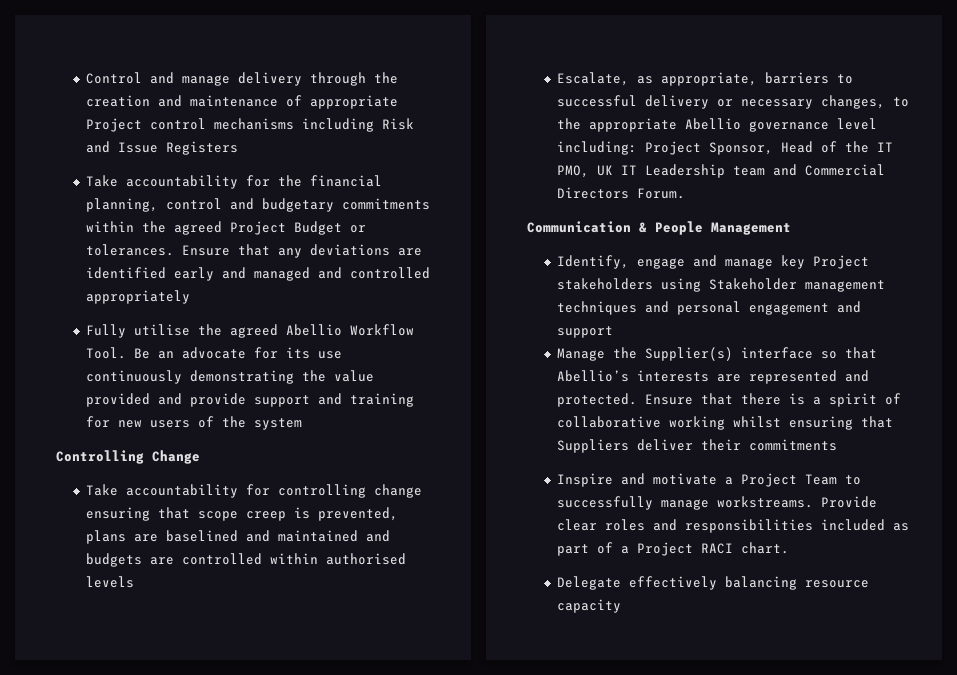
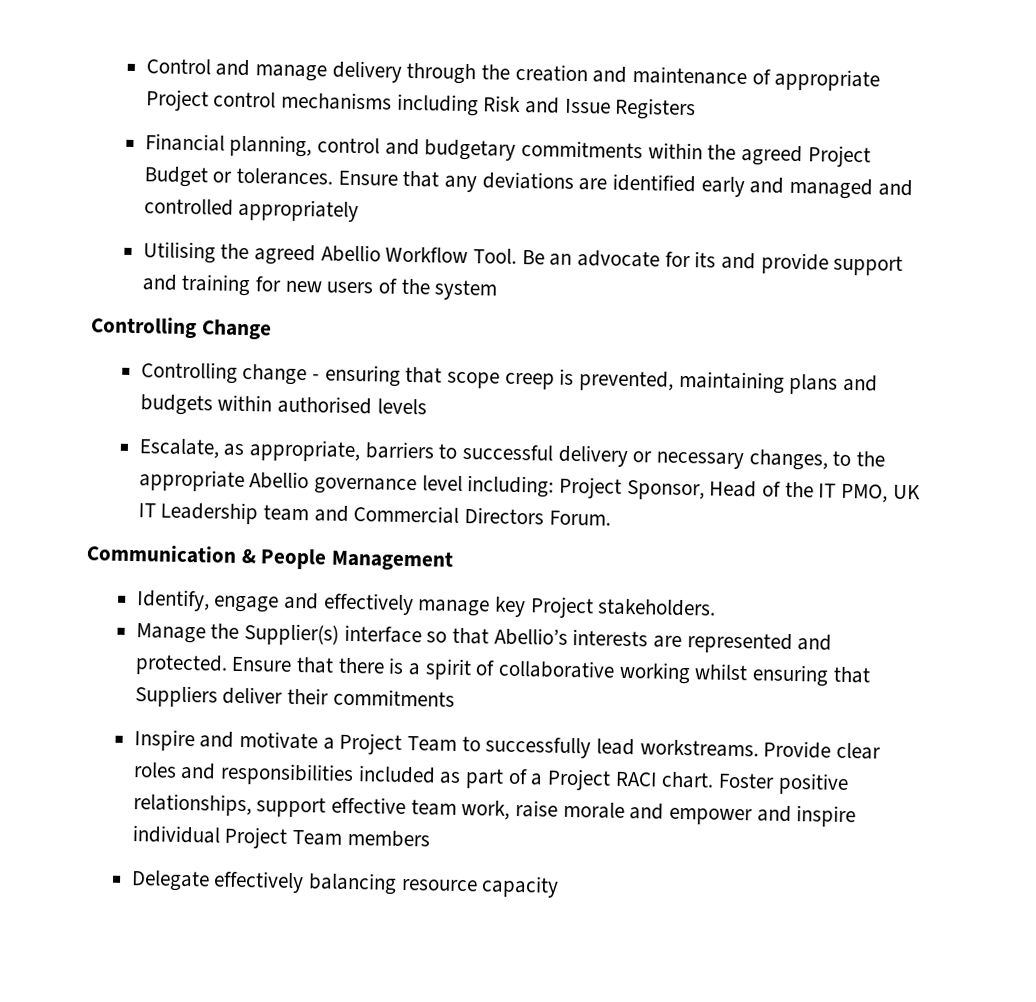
- Take accountability for the financial planning, control and budgetary commitments within the agreed Project Budget or tolerances.
+ Financial planning, control and budgetary commitments within the agreed Project Budget or tolerances.
- Fully utilise the agreed Abellio Workflow Tool.
+ Utilising the agreed Abellio Workflow Tool.
- Be an advocate for its use continuously demonstrating the value provided and provide support and training for new users of the system
+ Be an advocate for its and provide support and training for new users of the system
- Take accountability for controlling change ensuring that scope creep is prevented, plans are baselined and maintained and budgets are controlled within authorised levels
+ Controlling change - ensuring that scope creep is prevented, maintaining plans and budgets within authorised levels
- Identify, engage and manage key Project stakeholders using Stakeholder management techniques and personal engagement and support
+ Identify, engage and effectively manage key Project stakeholders.
- Inspire and motivate a Project Team to successfully manage workstreams.
+ Inspire and motivate a Project Team to successfully lead workstreams.
+ Foster positive relationships, support effective team work, raise morale and empower and inspire individual Project Team members

